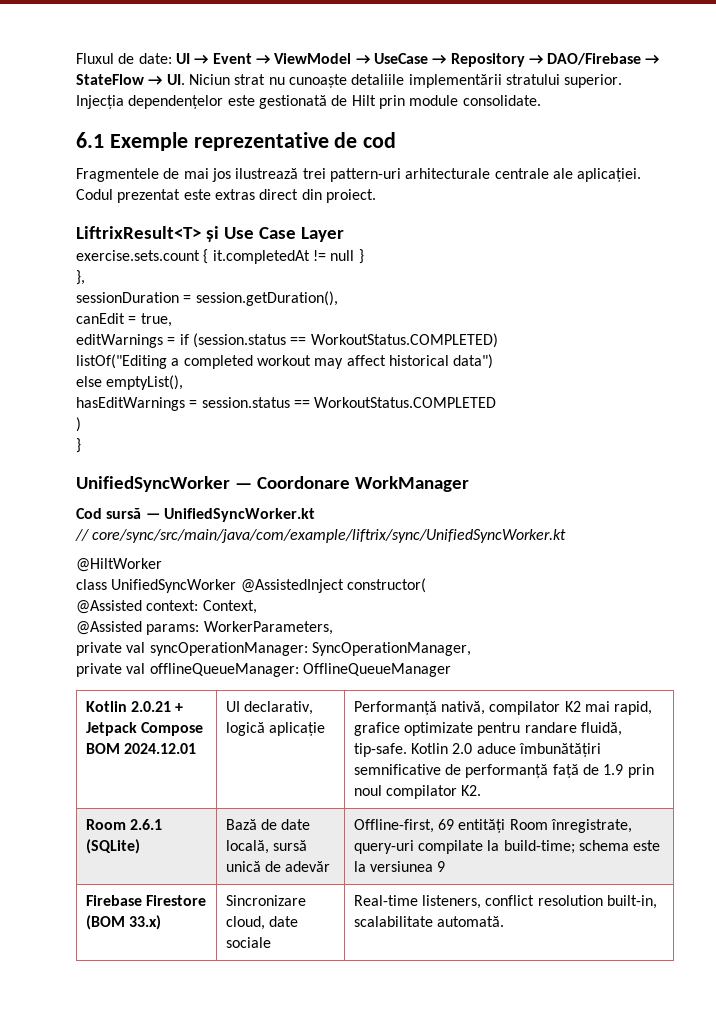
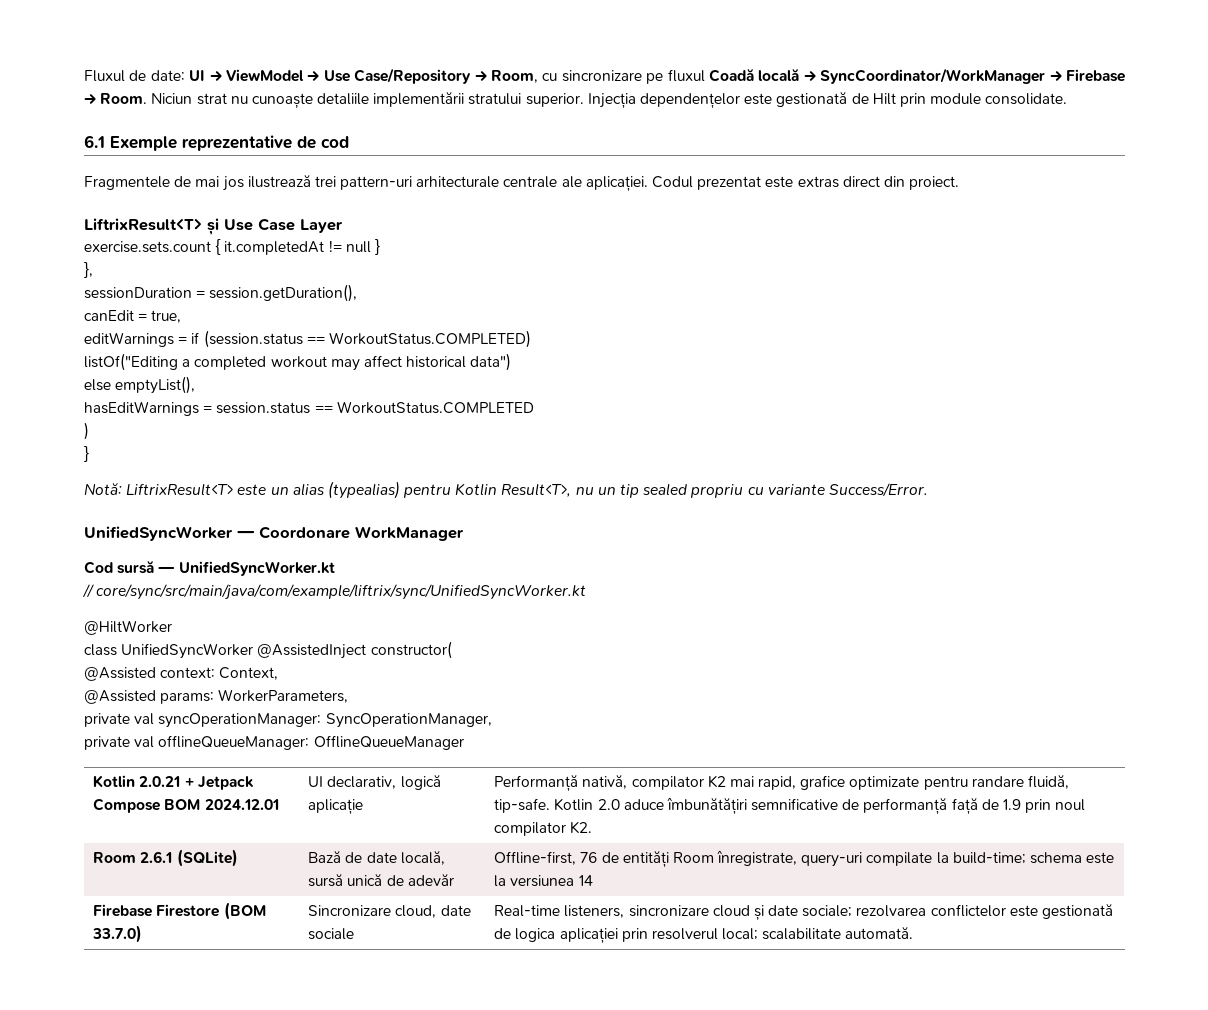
- Fluxul de date: UI → Event → ViewModel → UseCase → Repository → DAO/Firebase → StateFlow → UI. Niciun strat nu cunoaște detaliile implementării stratului superior.
+ Fluxul de date: UI → ViewModel → Use Case/Repository → Room, cu sincronizare pe fluxul Coadă locală → SyncCoordinator/WorkManager → Firebase → Room. Niciun strat nu cunoaște detaliile implementării stratului superior.
+ Notă: LiftrixResult<T> este un alias (typealias) pentru Kotlin Result<T>, nu un tip sealed propriu cu variante Success/Error.
- Room 2.6.1 (SQLite) | Bază de date locală, sursă unică de adevăr | Offline-first, 69 entități Room înregistrate, query-uri compilate la build-time; schema este la versiunea 9
+ Room 2.6.1 (SQLite) | Bază de date locală, sursă unică de adevăr | Offline-first, 76 de entități Room înregistrate, query-uri compilate la build-time; schema este la versiunea 14
- Firebase Firestore (BOM 33.x) | Sincronizare cloud, date sociale | Real-time listeners, conflict resolution built-in, scalabilitate automată.
+ Firebase Firestore (BOM 33.7.0) | Sincronizare cloud, date sociale | Real-time listeners, sincronizare cloud și date sociale; rezolvarea conflictelor este gestionată de logica aplicației prin resolverul local; scalabilitate automată.

